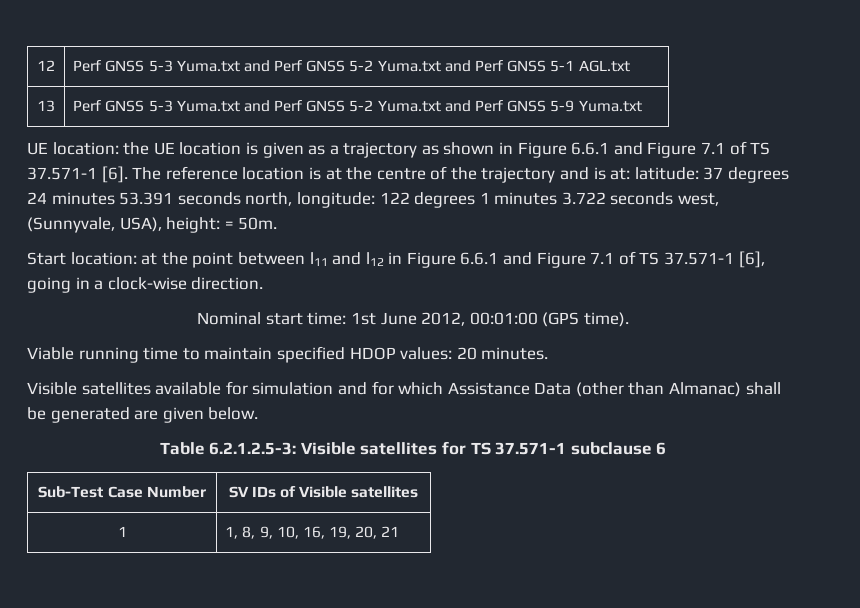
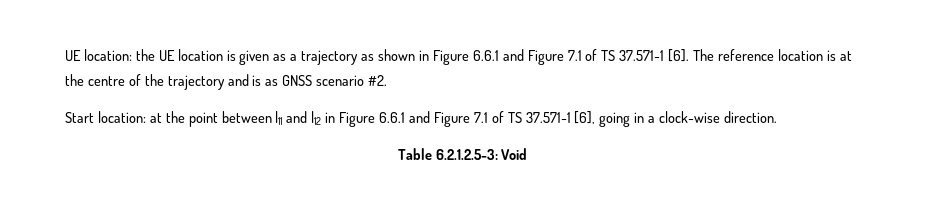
- 12 | Perf GNSS 5-3 Yuma.txt and Perf GNSS 5-2 Yuma.txt and Perf GNSS 5-1 AGL.txt
- 13 | Perf GNSS 5-3 Yuma.txt and Perf GNSS 5-2 Yuma.txt and Perf GNSS 5-9 Yuma.txt
- The reference location is at the centre of the trajectory and is at: latitude: 37 degrees 24 minutes 53.391 seconds north, longitude: 122 degrees 1 minutes 3.722 seconds west, (Sunnyvale, USA), height: = 50m.
+ The reference location is at the centre of the trajectory and is as GNSS scenario #2.
- Nominal start time: 1st June 2012, 00:01:00 (GPS time).
- Viable running time to maintain specified HDOP values: 20 minutes.
- Visible satellites available for simulation and for which Assistance Data (other than Almanac) shall be generated are given below.
- Table 6.2.1.2.5-3: Visible satellites for TS 37.571-1 subclause 6
- Sub-Test Case Number | SV IDs of Visible satellites
- 1 | 1, 8, 9, 10, 16, 19, 20, 21
+ Table 6.2.1.2.5-3: Void

